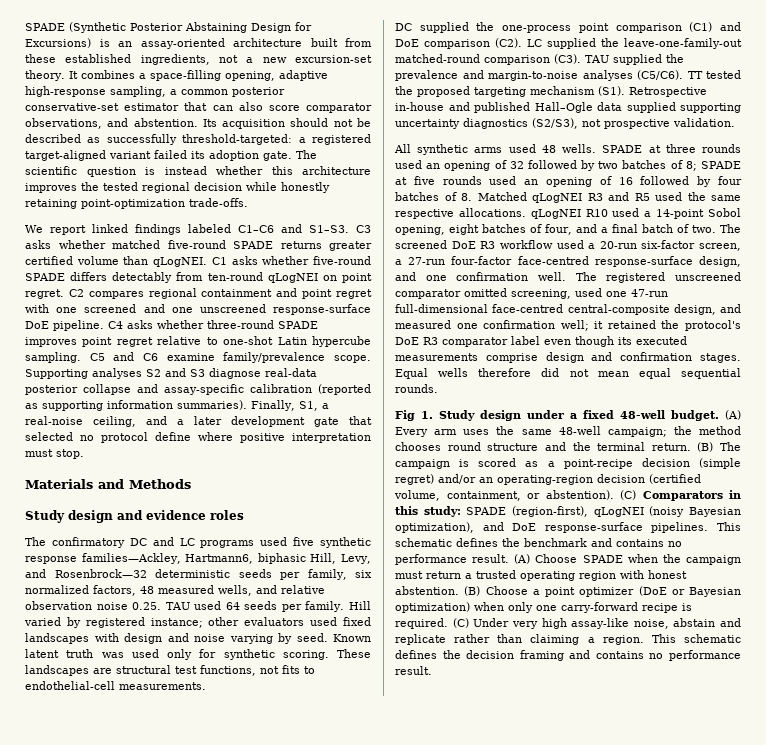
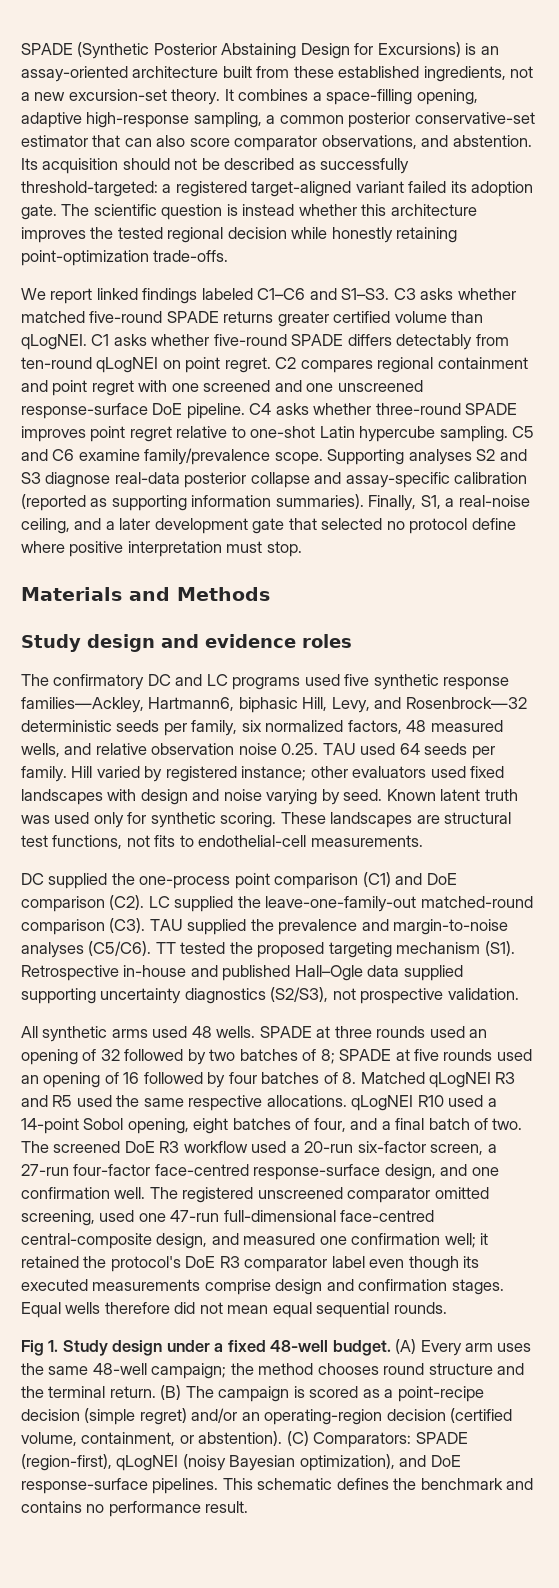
- (C) Comparators in this study: SPADE (region-first), qLogNEI (noisy Bayesian optimization), and DoE response-surface pipelines.
+ (C) Comparators: SPADE (region-first), qLogNEI (noisy Bayesian optimization), and DoE response-surface pipelines.
- (A) Choose SPADE when the campaign must return a trusted operating region with honest abstention. (B) Choose a point optimizer (DoE or Bayesian optimization) when only one carry-forward recipe is required. (C) Under very high assay-like noise, abstain and replicate rather than claiming a region. This schematic defines the decision framing and contains no performance result.

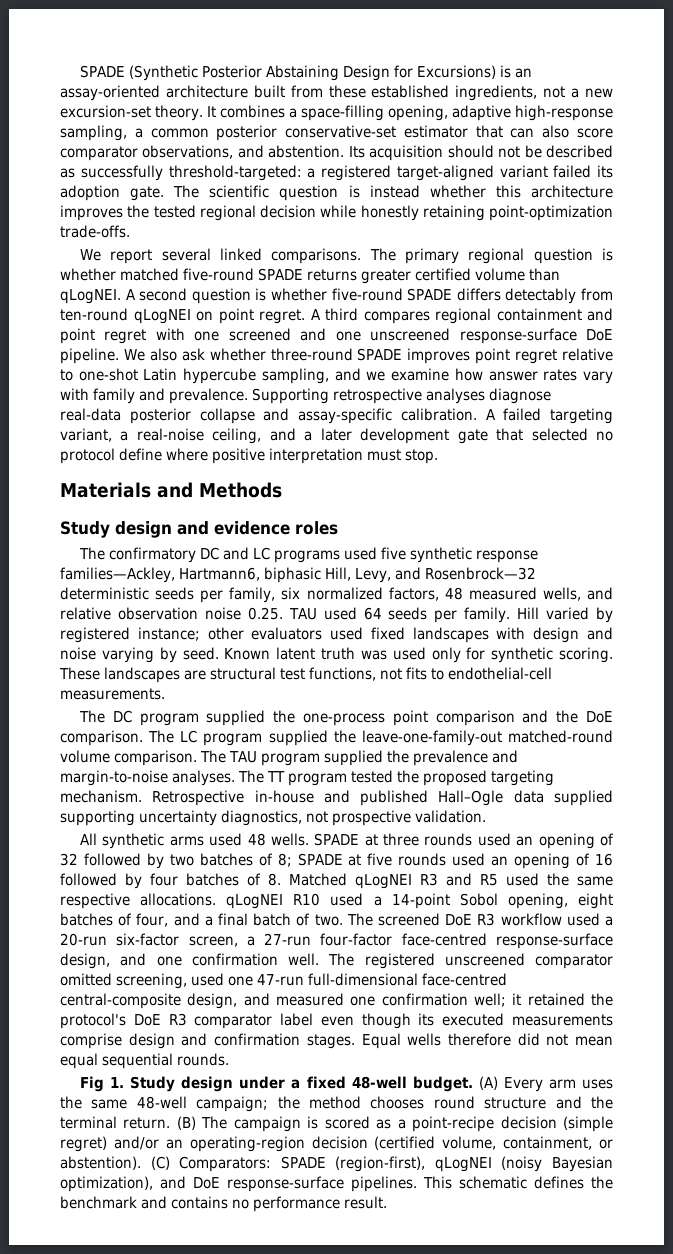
- We report linked findings labeled C1–C6 and S1–S3. C3 asks whether matched five-round SPADE returns greater certified volume than qLogNEI.
+ We report several linked comparisons. The primary regional question is whether matched five-round SPADE returns greater certified volume than qLogNEI.
- C1 asks whether five-round SPADE differs detectably from ten-round qLogNEI on point regret.
+ A second question is whether five-round SPADE differs detectably from ten-round qLogNEI on point regret.
- C2 compares regional containment and point regret with one screened and one unscreened response-surface DoE pipeline.
+ A third compares regional containment and point regret with one screened and one unscreened response-surface DoE pipeline.
- C4 asks whether three-round SPADE improves point regret relative to one-shot Latin hypercube sampling. C5 and C6 examine family/prevalence scope. Supporting analyses S2 and S3 diagnose real-data posterior collapse and assay-specific calibration (reported as supporting information summaries). Finally, S1, a real-noise ceiling, and a later development gate that selected no protocol define where positive interpretation must stop.
+ We also ask whether three-round SPADE improves point regret relative to one-shot Latin hypercube sampling, and we examine how answer rates vary with family and prevalence. Supporting retrospective analyses diagnose real-data posterior collapse and assay-specific calibration. A failed targeting variant, a real-noise ceiling, and a later development gate that selected no protocol define where positive interpretation must stop.
- DC supplied the one-process point comparison (C1) and DoE comparison (C2). LC supplied the leave-one-family-out matched-round comparison (C3). TAU supplied the prevalence and margin-to-noise analyses (C5/C6). TT tested the proposed targeting mechanism (S1). Retrospective in-house and published Hall–Ogle data supplied supporting uncertainty diagnostics (S2/S3), not prospective validation.
+ The DC program supplied the one-process point comparison and the DoE comparison. The LC program supplied the leave-one-family-out matched-round volume comparison. The TAU program supplied the prevalence and margin-to-noise analyses. The TT program tested the proposed targeting mechanism. Retrospective in-house and published Hall–Ogle data supplied supporting uncertainty diagnostics, not prospective validation.

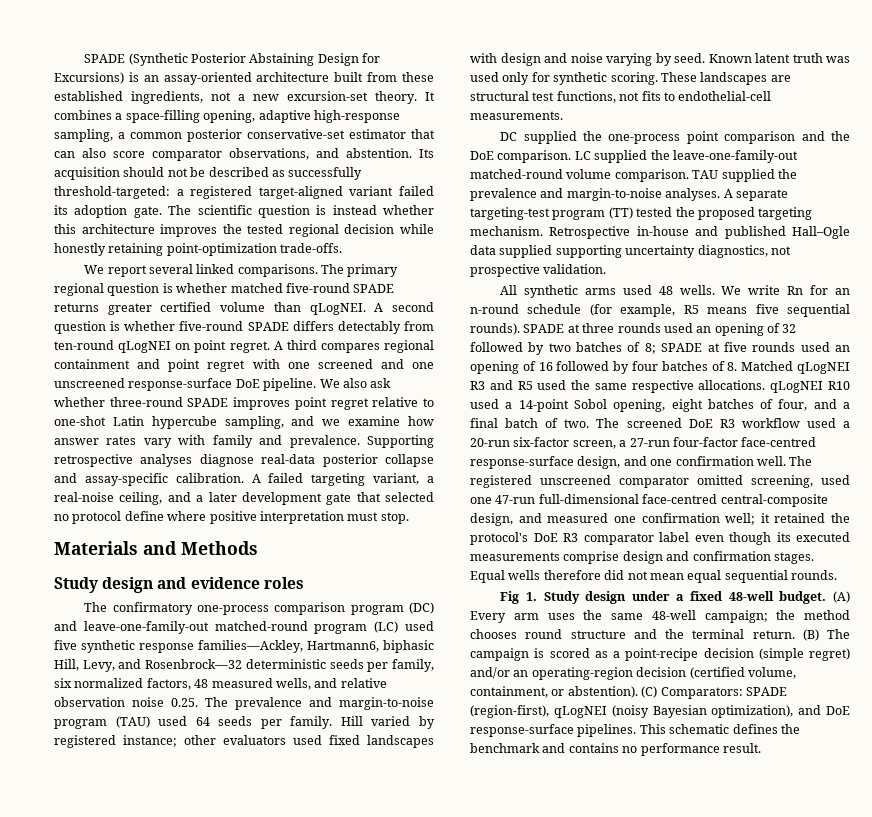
- The confirmatory DC and LC programs used five synthetic response families—Ackley, Hartmann6, biphasic Hill, Levy, and Rosenbrock—32 deterministic seeds per family, six normalized factors, 48 measured wells, and relative observation noise 0.25. TAU used 64 seeds per family.
+ The confirmatory one-process comparison program (DC) and leave-one-family-out matched-round program (LC) used five synthetic response families—Ackley, Hartmann6, biphasic Hill, Levy, and Rosenbrock—32 deterministic seeds per family, six normalized factors, 48 measured wells, and relative observation noise 0.25. The prevalence and margin-to-noise program (TAU) used 64 seeds per family.
- The DC program supplied the one-process point comparison and the DoE comparison.
+ DC supplied the one-process point comparison and the DoE comparison.
- The LC program supplied the leave-one-family-out matched-round volume comparison.
+ LC supplied the leave-one-family-out matched-round volume comparison.
- The TAU program supplied the prevalence and margin-to-noise analyses.
+ TAU supplied the prevalence and margin-to-noise analyses.
- The TT program tested the proposed targeting mechanism.
+ A separate targeting-test program (TT) tested the proposed targeting mechanism.
+ We write Rn for an n-round schedule (for example, R5 means five sequential rounds).

